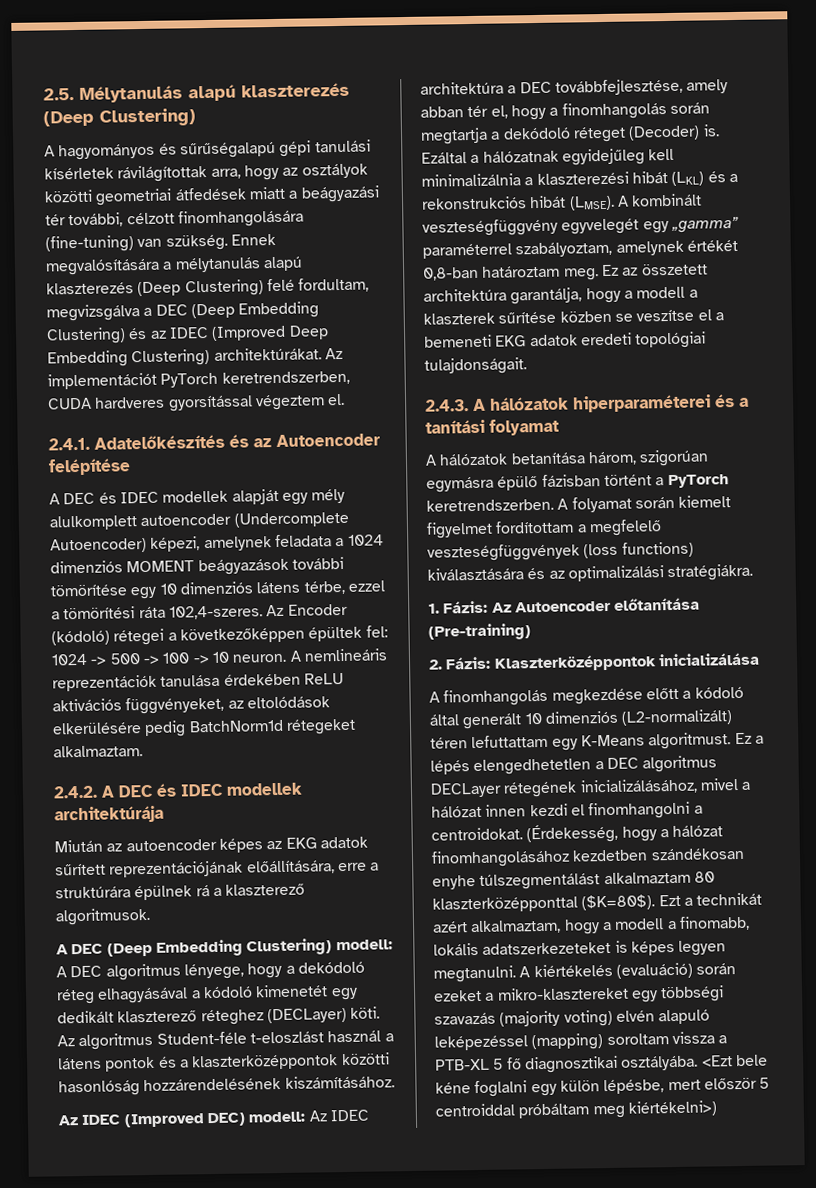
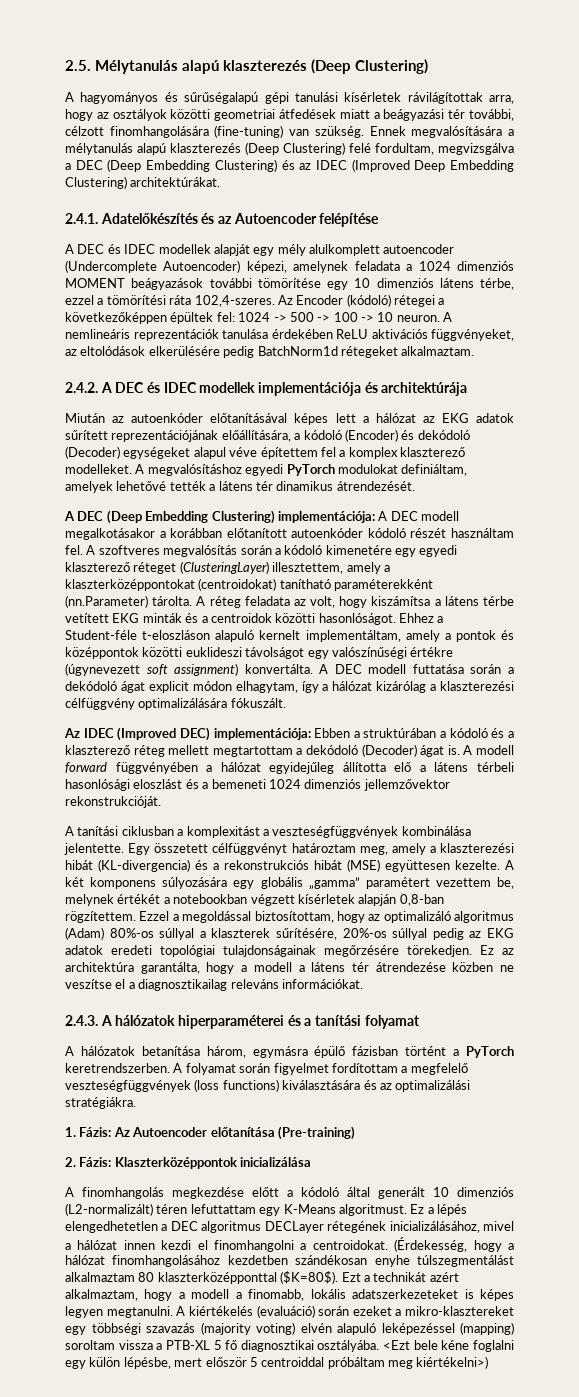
- Az implementációt PyTorch keretrendszerben, CUDA hardveres gyorsítással végeztem el.
- 2.4.2. A DEC és IDEC modellek architektúrája
+ 2.4.2. A DEC és IDEC modellek implementációja és architektúrája
- Miután az autoencoder képes az EKG adatok sűrített reprezentációjának előállítására, erre a struktúrára épülnek rá a klaszterező algoritmusok.
+ Miután az autoenkóder előtanításával képes lett a hálózat az EKG adatok sűrített reprezentációjának előállítására, a kódoló (Encoder) és dekódoló (Decoder) egységeket alapul véve építettem fel a komplex klaszterező modelleket. A megvalósításhoz egyedi PyTorch modulokat definiáltam, amelyek lehetővé tették a látens tér dinamikus átrendezését.
- A DEC (Deep Embedding Clustering) modell: A DEC algoritmus lényege, hogy a dekódoló réteg elhagyásával a kódoló kimenetét egy dedikált klaszterező réteghez (DECLayer) köti. Az algoritmus Student-féle t-eloszlást használ a látens pontok és a klaszterközéppontok közötti hasonlóság hozzárendelésének kiszámításához.
- Az IDEC (Improved DEC) modell: Az IDEC architektúra a DEC továbbfejlesztése, amely abban tér el, hogy a finomhangolás során megtartja a dekódoló réteget (Decoder) is. Ezáltal a hálózatnak egyidejűleg kell minimalizálnia a klaszterezési hibát (LKL) és a rekonstrukciós hibát (LMSE). A kombinált veszteségfüggvény egyvelegét egy „gamma” paraméterrel szabályoztam, amelynek értékét 0,8-ban határoztam meg. Ez az összetett architektúra garantálja, hogy a modell a klaszterek sűrítése közben se veszítse el a bemeneti EKG adatok eredeti topológiai tulajdonságait.
+ A DEC (Deep Embedding Clustering) implementációja: A DEC modell megalkotásakor a korábban előtanított autoenkóder kódoló részét használtam fel. A szoftveres megvalósítás során a kódoló kimenetére egy egyedi klaszterező réteget (ClusteringLayer) illesztettem, amely a klaszterközéppontokat (centroidokat) tanítható paraméterekként (nn.Parameter) tárolta. A réteg feladata az volt, hogy kiszámítsa a látens térbe vetített EKG minták és a centroidok közötti hasonlóságot. Ehhez a Student-féle t-eloszláson alapuló kernelt implementáltam, amely a pontok és középpontok közötti euklideszi távolságot egy valószínűségi értékre (úgynevezett soft assignment) konvertálta. A DEC modell futtatása során a dekódoló ágat explicit módon elhagytam, így a hálózat kizárólag a klaszterezési célfüggvény optimalizálására fókuszált.
+ Az IDEC (Improved DEC) implementációja: Ebben a struktúrában a kódoló és a klaszterező réteg mellett megtartottam a dekódoló (Decoder) ágat is. A modell forward függvényében a hálózat egyidejűleg állította elő a látens térbeli hasonlósági eloszlást és a bemeneti 1024 dimenziós jellemzővektor rekonstrukcióját.
+ A tanítási ciklusban a komplexitást a veszteségfüggvények kombinálása jelentette. Egy összetett célfüggvényt határoztam meg, amely a klaszterezési hibát (KL-divergencia) és a rekonstrukciós hibát (MSE) együttesen kezelte. A két komponens súlyozására egy globális „gamma” paramétert vezettem be, melynek értékét a notebookban végzett kísérletek alapján 0,8-ban rögzítettem. Ezzel a megoldással biztosítottam, hogy az optimalizáló algoritmus (Adam) 80%-os súllyal a klaszterek sűrítésére, 20%-os súllyal pedig az EKG adatok eredeti topológiai tulajdonságainak megőrzésére törekedjen. Ez az architektúra garantálta, hogy a modell a látens tér átrendezése közben ne veszítse el a diagnosztikailag releváns információkat.
- A hálózatok betanítása három, szigorúan egymásra épülő fázisban történt a PyTorch keretrendszerben.
+ A hálózatok betanítása három, egymásra épülő fázisban történt a PyTorch keretrendszerben.
- A folyamat során kiemelt figyelmet fordítottam a megfelelő veszteségfüggvények (loss functions) kiválasztására és az optimalizálási stratégiákra.
+ A folyamat során figyelmet fordítottam a megfelelő veszteségfüggvények (loss functions) kiválasztására és az optimalizálási stratégiákra.

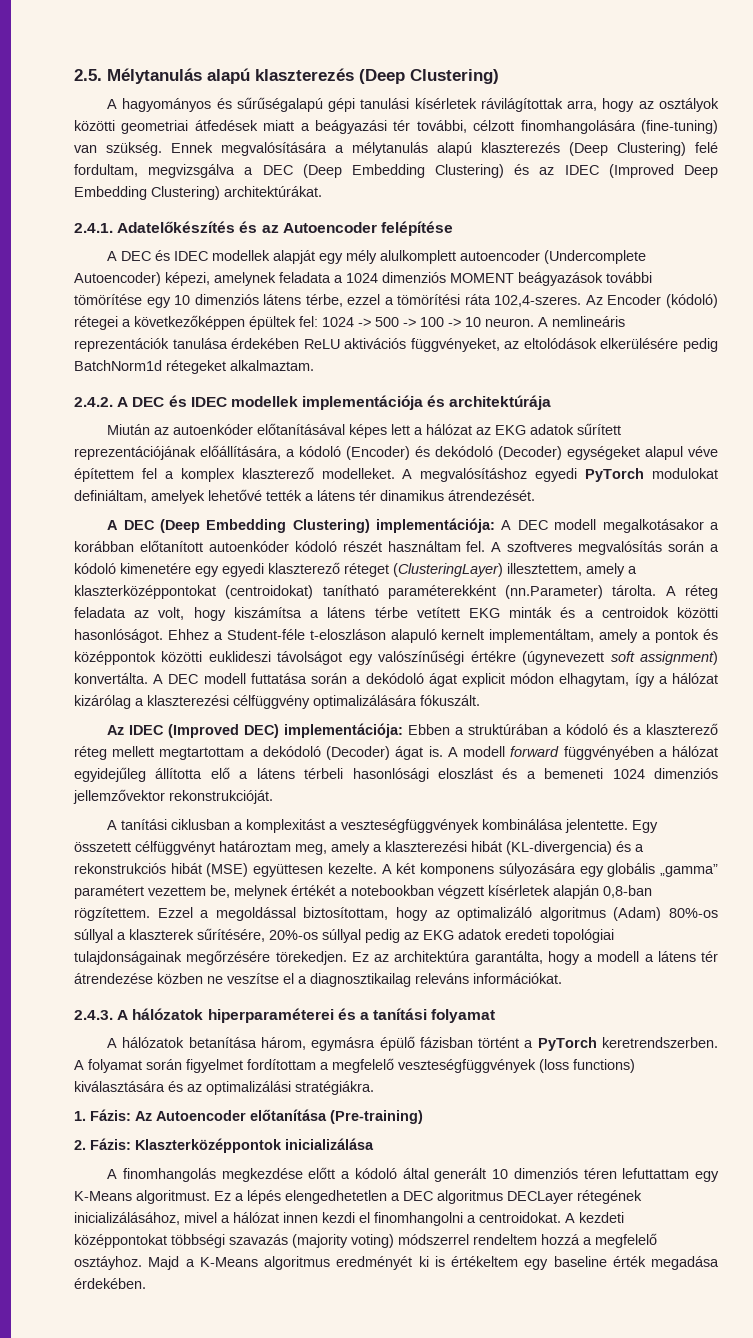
- A finomhangolás megkezdése előtt a kódoló által generált 10 dimenziós (L2-normalizált) téren lefuttattam egy K-Means algoritmust.
+ A finomhangolás megkezdése előtt a kódoló által generált 10 dimenziós téren lefuttattam egy K-Means algoritmust.
- (Érdekesség, hogy a hálózat finomhangolásához kezdetben szándékosan enyhe túlszegmentálást alkalmaztam 80 klaszterközépponttal ($K=80$). Ezt a technikát azért alkalmaztam, hogy a modell a finomabb, lokális adatszerkezeteket is képes legyen megtanulni. A kiértékelés (evaluáció) során ezeket a mikro-klasztereket egy többségi szavazás (majority voting) elvén alapuló leképezéssel (mapping) soroltam vissza a PTB-XL 5 fő diagnosztikai osztályába. <Ezt bele kéne foglalni egy külön lépésbe, mert először 5 centroiddal próbáltam meg kiértékelni>)
+ A kezdeti középpontokat többségi szavazás (majority voting) módszerrel rendeltem hozzá a megfelelő osztáyhoz. Majd a K-Means algoritmus eredményét ki is értékeltem egy baseline érték megadása érdekében.

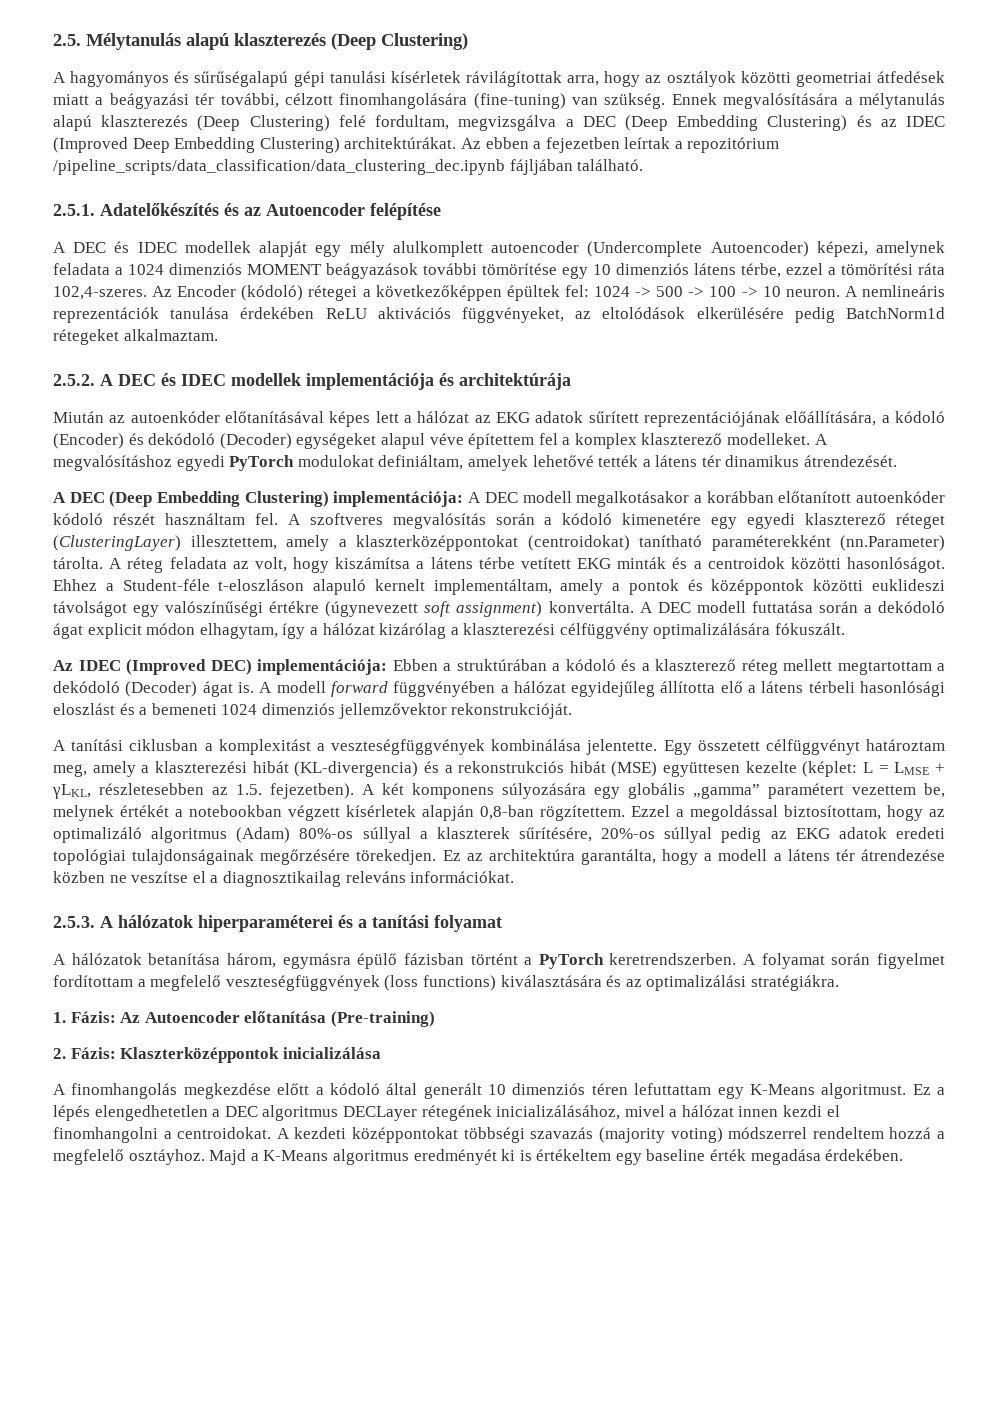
- Ennek megvalósítására a mélytanulás alapú klaszterezés (Deep Clustering) felé fordultam, megvizsgálva a DEC (Deep Embedding Clustering) és az IDEC (Improved Deep Embedding Clustering) architektúrákat.
- 2.4.1. Adatelőkészítés és az Autoencoder felépítése
+ Ennek megvalósítására a mélytanulás alapú klaszterezés (Deep Clustering) felé fordultam, megvizsgálva a DEC (Deep Embedding Clustering) és az IDEC (Improved Deep Embedding Clustering) architektúrákat. Az ebben a fejezetben leírtak a repozitórium /pipeline_scripts/data_classification/data_clustering_dec.ipynb fájljában található.
+ 2.5.1. Adatelőkészítés és az Autoencoder felépítése
- 2.4.2. A DEC és IDEC modellek implementációja és architektúrája
+ 2.5.2. A DEC és IDEC modellek implementációja és architektúrája
- Egy összetett célfüggvényt határoztam meg, amely a klaszterezési hibát (KL-divergencia) és a rekonstrukciós hibát (MSE) együttesen kezelte.
+ Egy összetett célfüggvényt határoztam meg, amely a klaszterezési hibát (KL-divergencia) és a rekonstrukciós hibát (MSE) együttesen kezelte (képlet: L = LMSE + γLKL, részletesebben az 1.5. fejezetben).
- 2.4.3. A hálózatok hiperparaméterei és a tanítási folyamat
+ 2.5.3. A hálózatok hiperparaméterei és a tanítási folyamat

